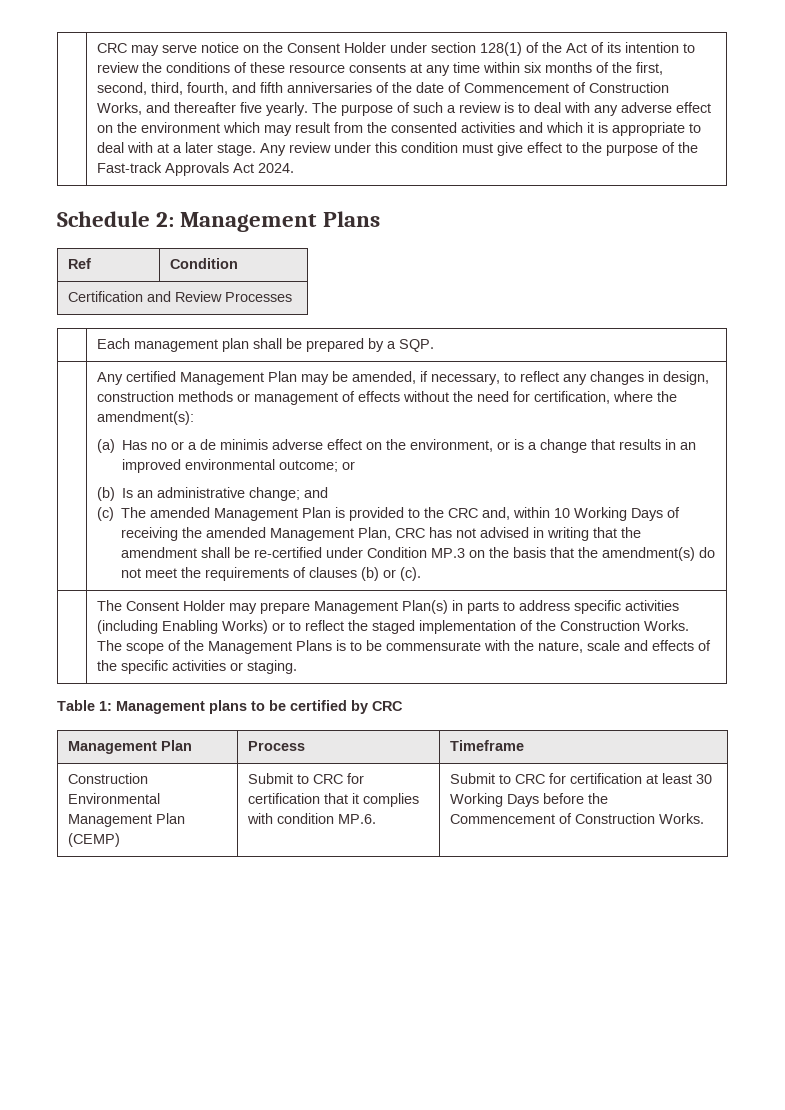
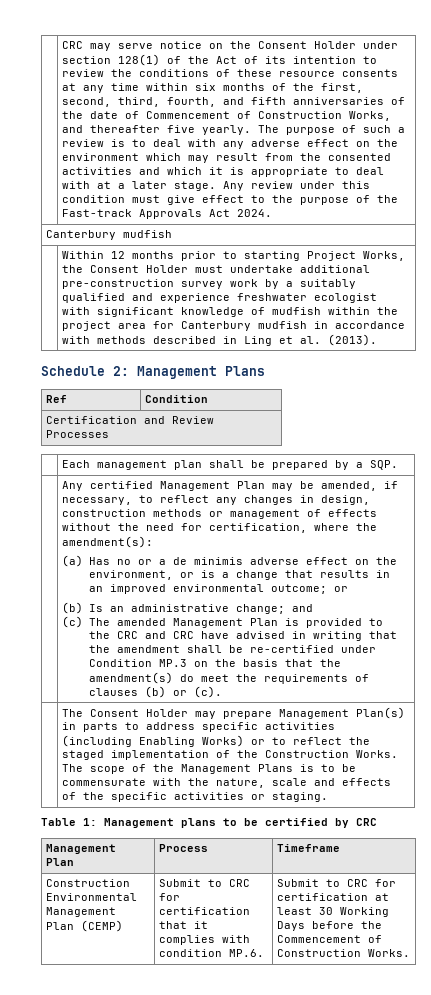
  Any review under this condition must give effect to the purpose of the Fast-track Approvals Act 2024.
+ Canterbury mudfish
+ | Within 12 months prior to starting Project Works, the Consent Holder must undertake additional pre-construction survey work by a suitably qualified and experience freshwater ecologist with significant knowledge of mudfish within the project area for Canterbury mudfish in accordance with methods described in Ling et al. (2013).
- (c) The amended Management Plan is provided to the CRC and, within 10 Working Days of receiving the amended Management Plan, CRC has not advised in writing that the amendment shall be re-certified under Condition MP.3 on the basis that the amendment(s) do not meet the requirements of clauses (b) or (c).
+ (c) The amended Management Plan is provided to the CRC and CRC have advised in writing that the amendment shall be re-certified under Condition MP.3 on the basis that the amendment(s) do meet the requirements of clauses (b) or (c).

